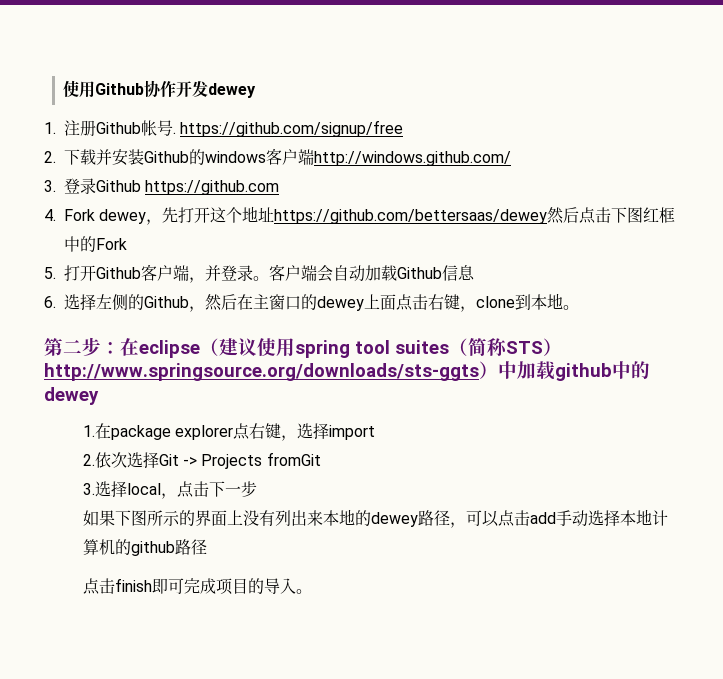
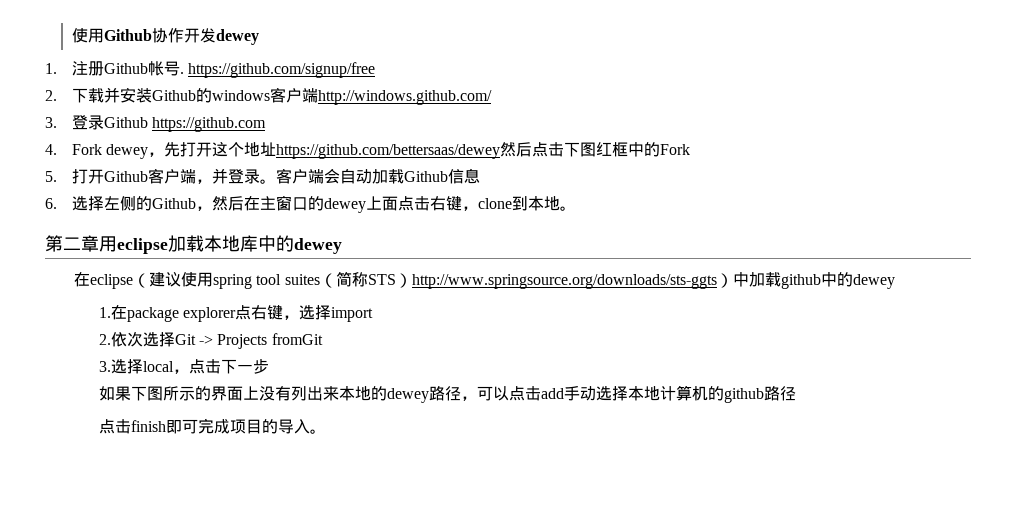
- 第二步：在eclipse（建议使用spring tool suites（简称STS）http://www.springsource.org/downloads/sts-ggts）中加载github中的dewey
+ 第二章用eclipse加载本地库中的dewey
+ 在eclipse（建议使用spring tool suites（简称STS）http://www.springsource.org/downloads/sts-ggts）中加载github中的dewey

